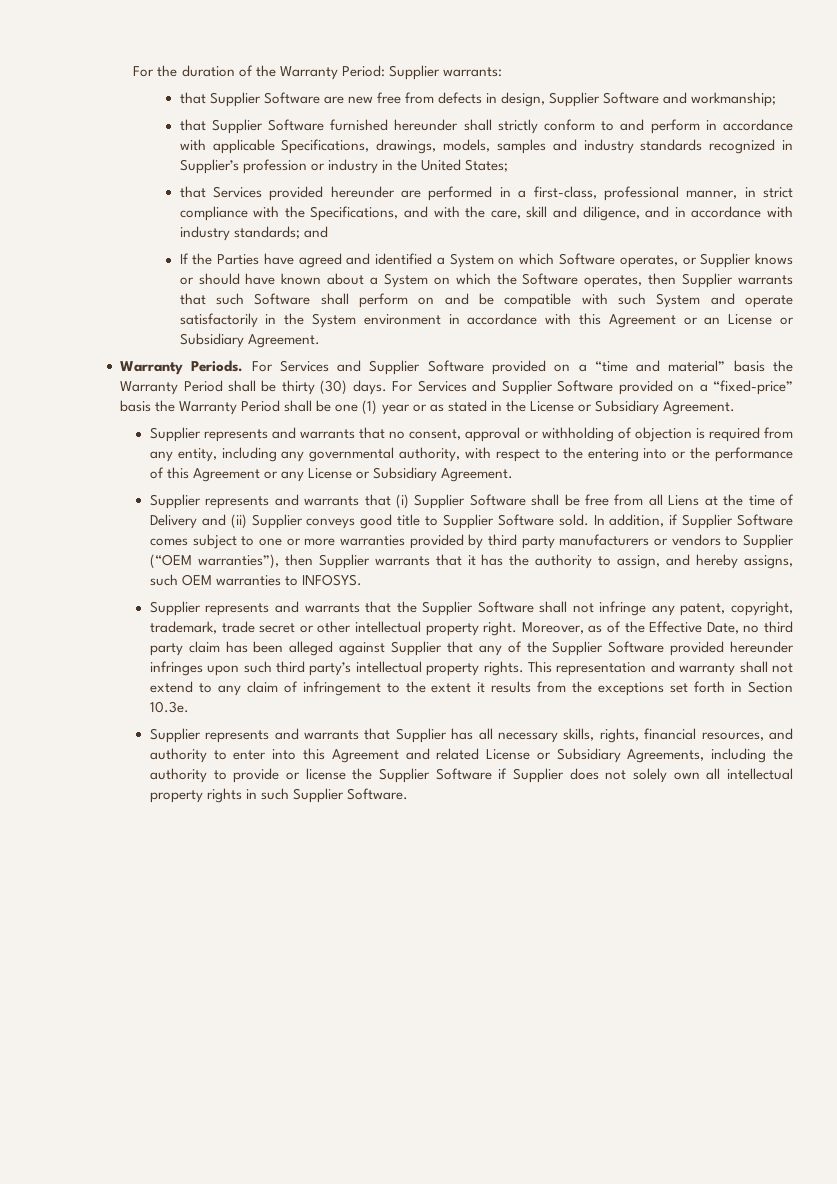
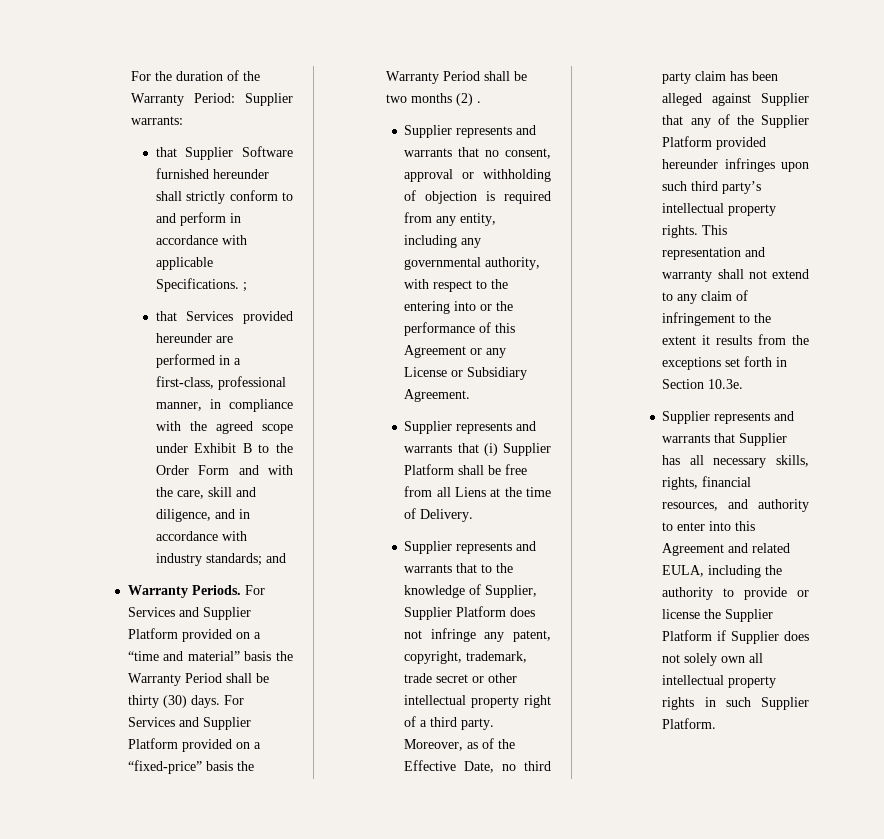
- that Supplier Software are new free from defects in design, Supplier Software and workmanship;
- that Supplier Software furnished hereunder shall strictly conform to and perform in accordance with applicable Specifications, drawings, models, samples and industry standards recognized in Supplier’s profession or industry in the United States;
+ that Supplier Software furnished hereunder shall strictly conform to and perform in accordance with applicable Specifications. ;
- that Services provided hereunder are performed in a first-class, professional manner, in strict compliance with the Specifications, and with the care, skill and diligence, and in accordance with industry standards; and
+ that Services provided hereunder are performed in a first-class, professional manner, in compliance with the agreed scope under Exhibit B to the Order Form and with the care, skill and diligence, and in accordance with industry standards; and
- If the Parties have agreed and identified a System on which Software operates, or Supplier knows or should have known about a System on which the Software operates, then Supplier warrants that such Software shall perform on and be compatible with such System and operate satisfactorily in the System environment in accordance with this Agreement or an License or Subsidiary Agreement.
- For Services and Supplier Software provided on a “time and material” basis the Warranty Period shall be thirty (30) days.
+ For Services and Supplier Platform provided on a “time and material” basis the Warranty Period shall be thirty (30) days.
- For Services and Supplier Software provided on a “fixed-price” basis the Warranty Period shall be one (1) year or as stated in the License or Subsidiary Agreement.
+ For Services and Supplier Platform provided on a “fixed-price” basis the Warranty Period shall be two months (2) .
- Supplier represents and warrants that (i) Supplier Software shall be free from all Liens at the time of Delivery and (ii) Supplier conveys good title to Supplier Software sold. In addition, if Supplier Software comes subject to one or more warranties provided by third party manufacturers or vendors to Supplier (“OEM warranties”), then Supplier warrants that it has the authority to assign, and hereby assigns, such OEM warranties to INFOSYS.
- Supplier represents and warrants that the Supplier Software shall not infringe any patent, copyright, trademark, trade secret or other intellectual property right.
+ Supplier represents and warrants that (i) Supplier Platform shall be free from all Liens at the time of Delivery.
+ Supplier represents and warrants that to the knowledge of Supplier, Supplier Platform does not infringe any patent, copyright, trademark, trade secret or other intellectual property right of a third party.
- Moreover, as of the Effective Date, no third party claim has been alleged against Supplier that any of the Supplier Software provided hereunder infringes upon such third party’s intellectual property rights.
+ Moreover, as of the Effective Date, no third party claim has been alleged against Supplier that any of the Supplier Platform provided hereunder infringes upon such third party’s intellectual property rights.
- Supplier represents and warrants that Supplier has all necessary skills, rights, financial resources, and authority to enter into this Agreement and related License or Subsidiary Agreements, including the authority to provide or license the Supplier Software if Supplier does not solely own all intellectual property rights in such Supplier Software.
+ Supplier represents and warrants that Supplier has all necessary skills, rights, financial resources, and authority to enter into this Agreement and related EULA, including the authority to provide or license the Supplier Platform if Supplier does not solely own all intellectual property rights in such Supplier Platform.

